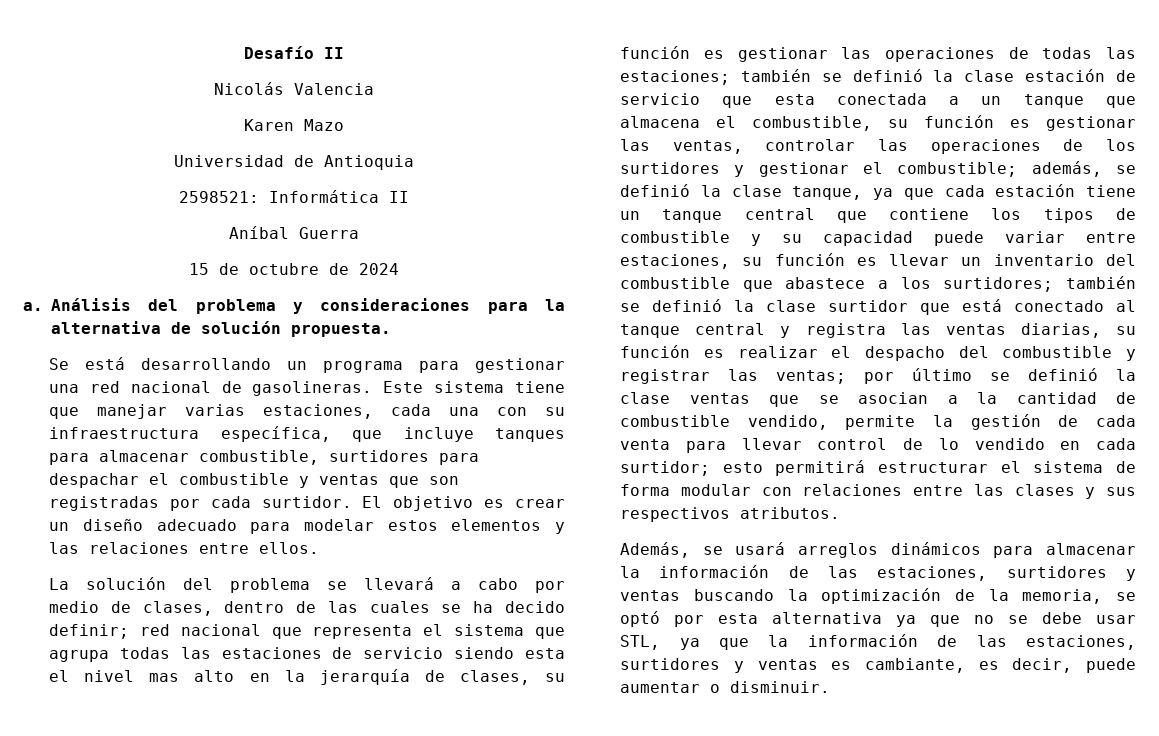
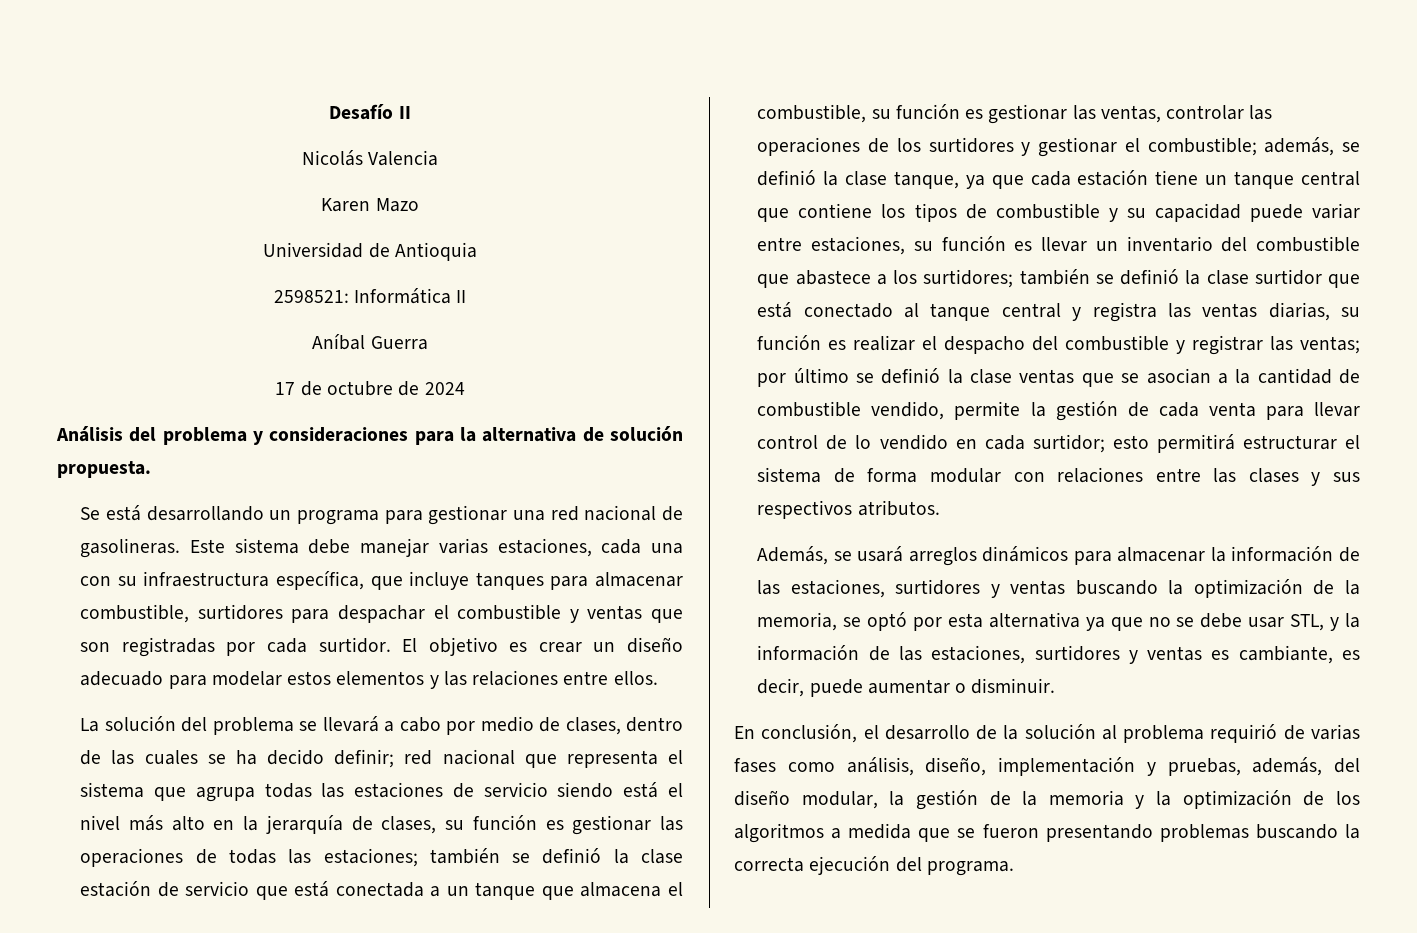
- 15 de octubre de 2024
+ 17 de octubre de 2024
- a.
- Este sistema tiene que manejar varias estaciones, cada una con su infraestructura específica, que incluye tanques para almacenar combustible, surtidores para despachar el combustible y ventas que son registradas por cada surtidor.
+ Este sistema debe manejar varias estaciones, cada una con su infraestructura específica, que incluye tanques para almacenar combustible, surtidores para despachar el combustible y ventas que son registradas por cada surtidor.
- red nacional que representa el sistema que agrupa todas las estaciones de servicio siendo esta el nivel mas alto en la jerarquía de clases, su función es gestionar las operaciones de todas las estaciones;
+ red nacional que representa el sistema que agrupa todas las estaciones de servicio siendo está el nivel más alto en la jerarquía de clases, su función es gestionar las operaciones de todas las estaciones;
- también se definió la clase estación de servicio que esta conectada a un tanque que almacena el combustible, su función es gestionar las ventas, controlar las operaciones de los surtidores y gestionar el combustible;
+ también se definió la clase estación de servicio que está conectada a un tanque que almacena el combustible, su función es gestionar las ventas, controlar las operaciones de los surtidores y gestionar el combustible;
- Además, se usará arreglos dinámicos para almacenar la información de las estaciones, surtidores y ventas buscando la optimización de la memoria, se optó por esta alternativa ya que no se debe usar STL, ya que la información de las estaciones, surtidores y ventas es cambiante, es decir, puede aumentar o disminuir.
+ Además, se usará arreglos dinámicos para almacenar la información de las estaciones, surtidores y ventas buscando la optimización de la memoria, se optó por esta alternativa ya que no se debe usar STL, y la información de las estaciones, surtidores y ventas es cambiante, es decir, puede aumentar o disminuir.
+ En conclusión, el desarrollo de la solución al problema requirió de varias fases como análisis, diseño, implementación y pruebas, además, del diseño modular, la gestión de la memoria y la optimización de los algoritmos a medida que se fueron presentando problemas buscando la correcta ejecución del programa.

